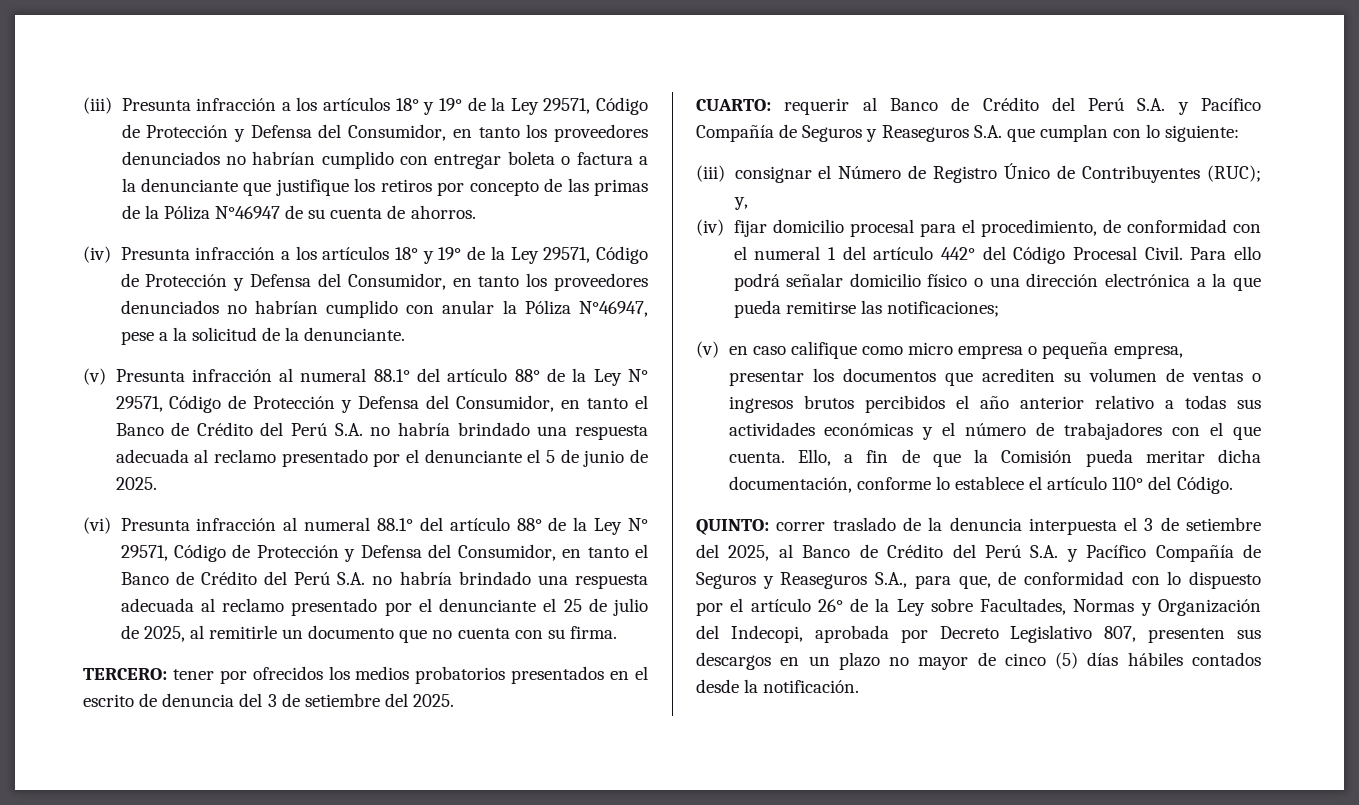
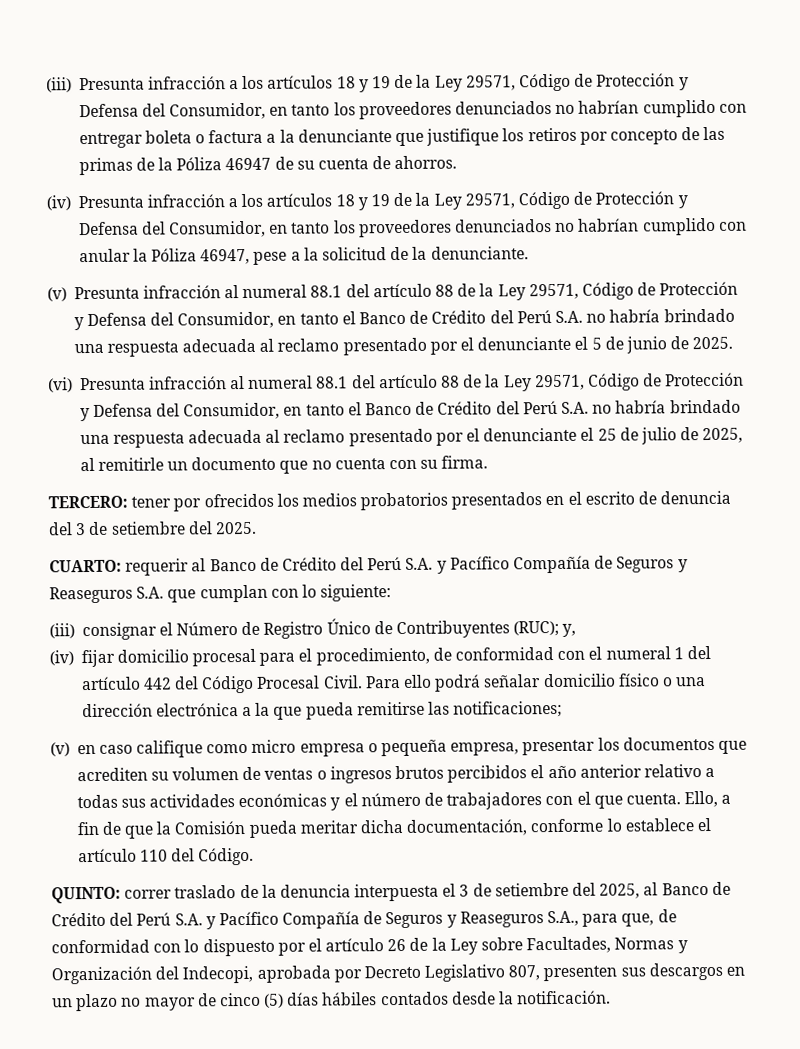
- (iii) Presunta infracción a los artículos 18° y 19° de la Ley 29571, Código de Protección y Defensa del Consumidor, en tanto los proveedores denunciados no habrían cumplido con entregar boleta o factura a la denunciante que justifique los retiros por concepto de las primas de la Póliza N°46947 de su cuenta de ahorros.
+ (iii) Presunta infracción a los artículos 18 y 19 de la Ley 29571, Código de Protección y Defensa del Consumidor, en tanto los proveedores denunciados no habrían cumplido con entregar boleta o factura a la denunciante que justifique los retiros por concepto de las primas de la Póliza 46947 de su cuenta de ahorros.
- (iv) Presunta infracción a los artículos 18° y 19° de la Ley 29571, Código de Protección y Defensa del Consumidor, en tanto los proveedores denunciados no habrían cumplido con anular la Póliza N°46947, pese a la solicitud de la denunciante.
+ (iv) Presunta infracción a los artículos 18 y 19 de la Ley 29571, Código de Protección y Defensa del Consumidor, en tanto los proveedores denunciados no habrían cumplido con anular la Póliza 46947, pese a la solicitud de la denunciante.
- (v) Presunta infracción al numeral 88.1° del artículo 88° de la Ley N° 29571, Código de Protección y Defensa del Consumidor, en tanto el Banco de Crédito del Perú S.A. no habría brindado una respuesta adecuada al reclamo presentado por el denunciante el 5 de junio de 2025.
+ (v) Presunta infracción al numeral 88.1 del artículo 88 de la Ley 29571, Código de Protección y Defensa del Consumidor, en tanto el Banco de Crédito del Perú S.A. no habría brindado una respuesta adecuada al reclamo presentado por el denunciante el 5 de junio de 2025.
- (vi) Presunta infracción al numeral 88.1° del artículo 88° de la Ley N° 29571, Código de Protección y Defensa del Consumidor, en tanto el Banco de Crédito del Perú S.A. no habría brindado una respuesta adecuada al reclamo presentado por el denunciante el 25 de julio de 2025, al remitirle un documento que no cuenta con su firma.
+ (vi) Presunta infracción al numeral 88.1 del artículo 88 de la Ley 29571, Código de Protección y Defensa del Consumidor, en tanto el Banco de Crédito del Perú S.A. no habría brindado una respuesta adecuada al reclamo presentado por el denunciante el 25 de julio de 2025, al remitirle un documento que no cuenta con su firma.
- (iv) fijar domicilio procesal para el procedimiento, de conformidad con el numeral 1 del artículo 442° del Código Procesal Civil.
+ (iv) fijar domicilio procesal para el procedimiento, de conformidad con el numeral 1 del artículo 442 del Código Procesal Civil.
- Ello, a fin de que la Comisión pueda meritar dicha documentación, conforme lo establece el artículo 110° del Código.
+ Ello, a fin de que la Comisión pueda meritar dicha documentación, conforme lo establece el artículo 110 del Código.
- correr traslado de la denuncia interpuesta el 3 de setiembre del 2025, al Banco de Crédito del Perú S.A. y Pacífico Compañía de Seguros y Reaseguros S.A., para que, de conformidad con lo dispuesto por el artículo 26° de la Ley sobre Facultades, Normas y Organización del Indecopi, aprobada por Decreto Legislativo 807, presenten sus descargos en un plazo no mayor de cinco (5) días hábiles contados desde la notificación.
+ correr traslado de la denuncia interpuesta el 3 de setiembre del 2025, al Banco de Crédito del Perú S.A. y Pacífico Compañía de Seguros y Reaseguros S.A., para que, de conformidad con lo dispuesto por el artículo 26 de la Ley sobre Facultades, Normas y Organización del Indecopi, aprobada por Decreto Legislativo 807, presenten sus descargos en un plazo no mayor de cinco (5) días hábiles contados desde la notificación.

